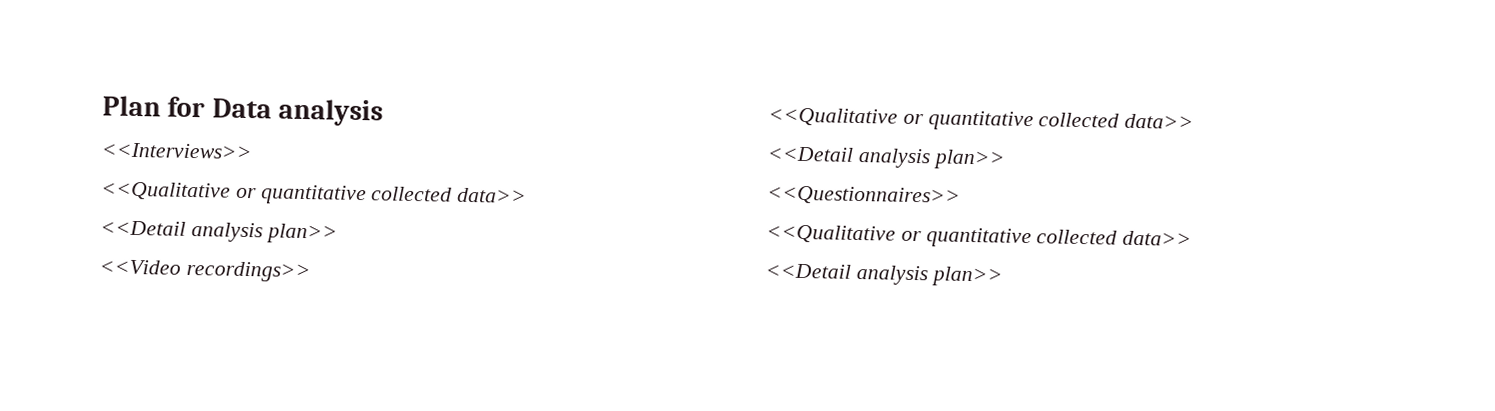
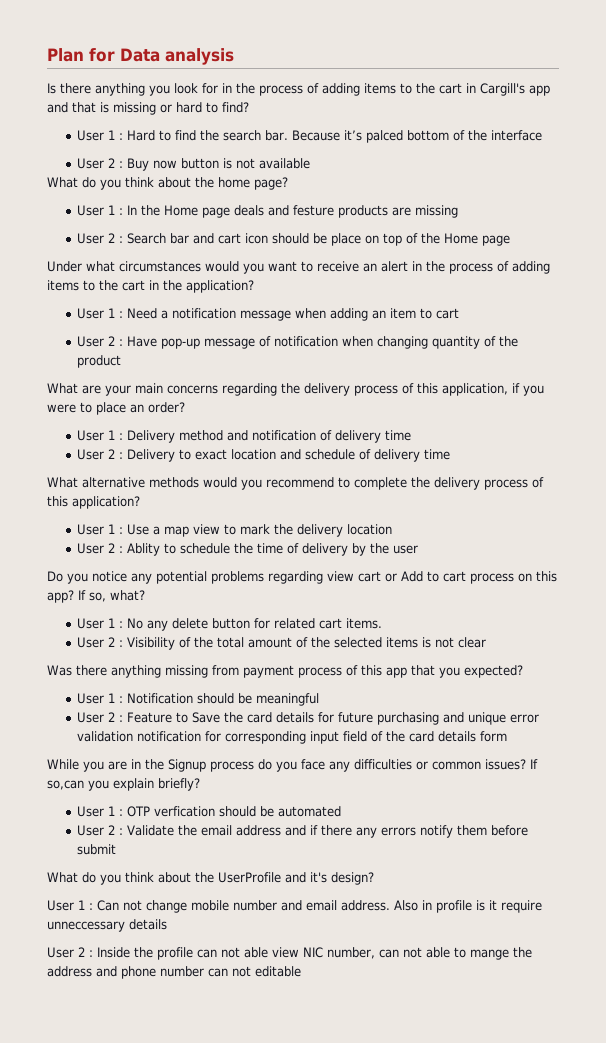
- <<Interviews>>
- <<Qualitative or quantitative collected data>>
- <<Detail analysis plan>>
- <<Video recordings>>
- <<Qualitative or quantitative collected data>>
- <<Detail analysis plan>>
- <<Questionnaires>>
- <<Qualitative or quantitative collected data>>
- <<Detail analysis plan>>
+ Is there anything you look for in the process of adding items to the cart in Cargill's app and that is missing or hard to find?
+ User 1 : Hard to find the search bar. Because it’s palced bottom of the interface
+ User 2 : Buy now button is not available
+ What do you think about the home page?
+ User 1 : In the Home page deals and festure products are missing
+ User 2 : Search bar and cart icon should be place on top of the Home page
+ Under what circumstances would you want to receive an alert in the process of adding items to the cart in the application?
+ User 1 : Need a notification message when adding an item to cart
+ User 2 : Have pop-up message of notification when changing quantity of the product
+ What are your main concerns regarding the delivery process of this application, if you were to place an order?
+ User 1 : Delivery method and notification of delivery time
+ User 2 : Delivery to exact location and schedule of delivery time
+ What alternative methods would you recommend to complete the delivery process of this application?
+ User 1 : Use a map view to mark the delivery location
+ User 2 : Ablity to schedule the time of delivery by the user
+ Do you notice any potential problems regarding view cart or Add to cart process on this app? If so, what?
+ User 1 : No any delete button for related cart items.
+ User 2 : Visibility of the total amount of the selected items is not clear
+ Was there anything missing from payment process of this app that you expected?
+ User 1 : Notification should be meaningful
+ User 2 : Feature to Save the card details for future purchasing and unique error validation notification for corresponding input field of the card details form
+ While you are in the Signup process do you face any difficulties or common issues? If so,can you explain briefly?
+ User 1 : OTP verfication should be automated
+ User 2 : Validate the email address and if there any errors notify them before submit
+ What do you think about the UserProfile and it's design?
+ User 1 : Can not change mobile number and email address. Also in profile is it require unneccessary details
+ User 2 : Inside the profile can not able view NIC number, can not able to mange the address and phone number can not editable

